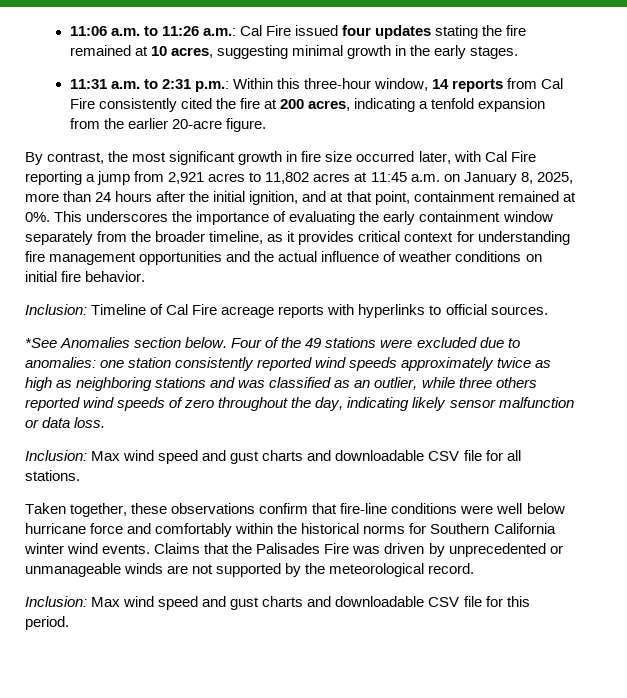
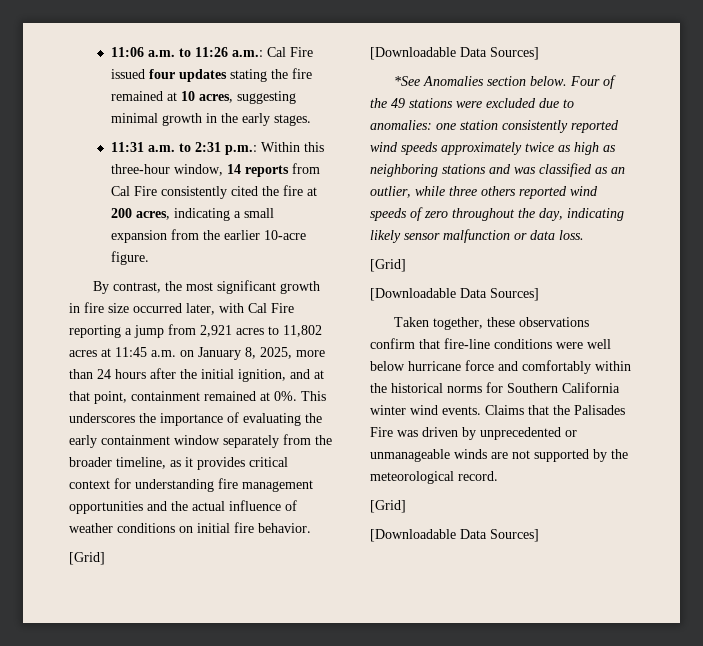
- 11:31 a.m. to 2:31 p.m.: Within this three-hour window, 14 reports from Cal Fire consistently cited the fire at 200 acres, indicating a tenfold expansion from the earlier 20-acre figure.
+ 11:31 a.m. to 2:31 p.m.: Within this three-hour window, 14 reports from Cal Fire consistently cited the fire at 200 acres, indicating a small expansion from the earlier 10-acre figure.
  This underscores the importance of evaluating the early containment window separately from the broader timeline, as it provides critical context for understanding fire management opportunities and the actual influence of weather conditions on initial fire behavior.
- Inclusion: Timeline of Cal Fire acreage reports with hyperlinks to official sources.
+ [Grid]
+ [Downloadable Data Sources]
  Four of the 49 stations were excluded due to anomalies: one station consistently reported wind speeds approximately twice as high as neighboring stations and was classified as an outlier, while three others reported wind speeds of zero throughout the day, indicating likely sensor malfunction or data loss.
- Inclusion: Max wind speed and gust charts and downloadable CSV file for all stations.
+ [Grid]
+ [Downloadable Data Sources]
  Claims that the Palisades Fire was driven by unprecedented or unmanageable winds are not supported by the meteorological record.
- Inclusion: Max wind speed and gust charts and downloadable CSV file for this period.
+ [Grid]
+ [Downloadable Data Sources]

